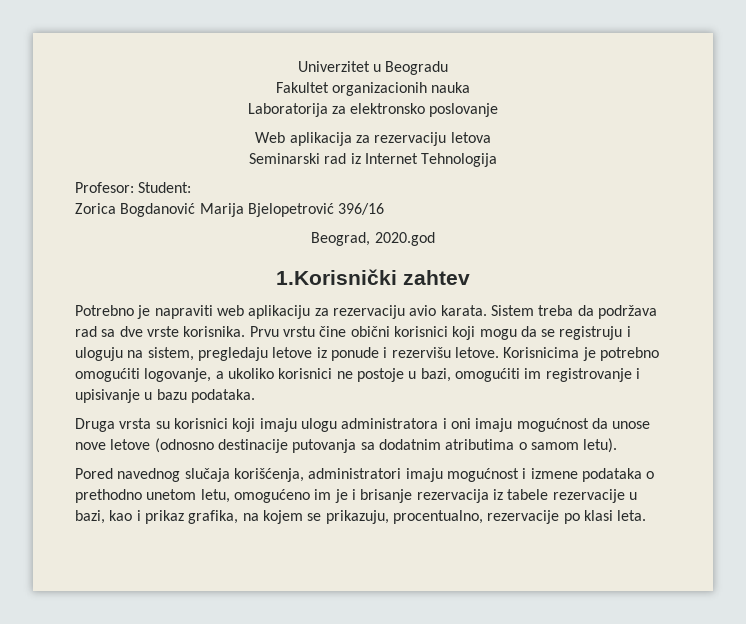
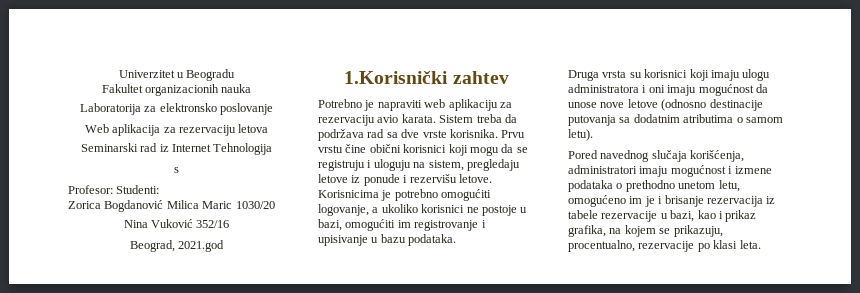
+ s
- Profesor: Student:
+ Profesor: Studenti:
- Zorica Bogdanović Marija Bjelopetrović 396/16
+ Zorica Bogdanović Milica Maric 1030/20
+ Nina Vuković 352/16
- Beograd, 2020.god
+ Beograd, 2021.god

